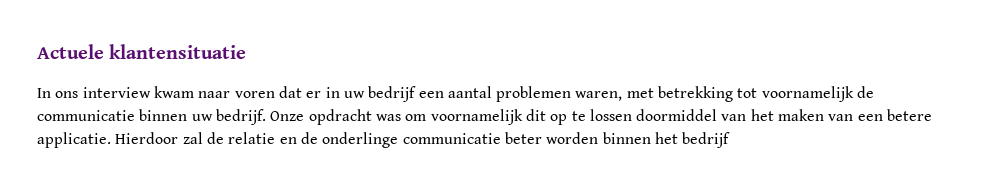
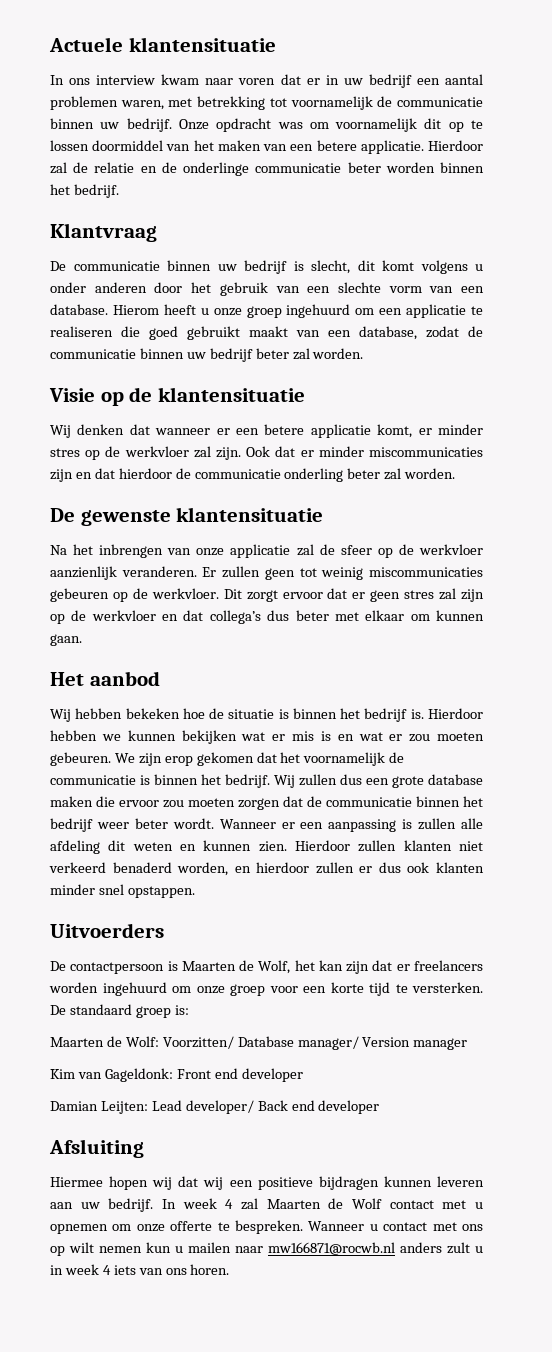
- Hierdoor zal de relatie en de onderlinge communicatie beter worden binnen het bedrijf
+ Hierdoor zal de relatie en de onderlinge communicatie beter worden binnen het bedrijf.
+ Klantvraag
+ De communicatie binnen uw bedrijf is slecht, dit komt volgens u onder anderen door het gebruik van een slechte vorm van een database. Hierom heeft u onze groep ingehuurd om een applicatie te realiseren die goed gebruikt maakt van een database, zodat de communicatie binnen uw bedrijf beter zal worden.
+ Visie op de klantensituatie
+ Wij denken dat wanneer er een betere applicatie komt, er minder stres op de werkvloer zal zijn. Ook dat er minder miscommunicaties zijn en dat hierdoor de communicatie onderling beter zal worden.
+ De gewenste klantensituatie
+ Na het inbrengen van onze applicatie zal de sfeer op de werkvloer aanzienlijk veranderen. Er zullen geen tot weinig miscommunicaties gebeuren op de werkvloer. Dit zorgt ervoor dat er geen stres zal zijn op de werkvloer en dat collega’s dus beter met elkaar om kunnen gaan.
+ Het aanbod
+ Wij hebben bekeken hoe de situatie is binnen het bedrijf is. Hierdoor hebben we kunnen bekijken wat er mis is en wat er zou moeten gebeuren. We zijn erop gekomen dat het voornamelijk de communicatie is binnen het bedrijf. Wij zullen dus een grote database maken die ervoor zou moeten zorgen dat de communicatie binnen het bedrijf weer beter wordt. Wanneer er een aanpassing is zullen alle afdeling dit weten en kunnen zien. Hierdoor zullen klanten niet verkeerd benaderd worden, en hierdoor zullen er dus ook klanten minder snel opstappen.
+ Uitvoerders
+ De contactpersoon is Maarten de Wolf, het kan zijn dat er freelancers worden ingehuurd om onze groep voor een korte tijd te versterken. De standaard groep is:
+ Maarten de Wolf: Voorzitten/ Database manager/ Version manager
+ Kim van Gageldonk: Front end developer
+ Damian Leijten: Lead developer/ Back end developer
+ Afsluiting
+ Hiermee hopen wij dat wij een positieve bijdragen kunnen leveren aan uw bedrijf. In week 4 zal Maarten de Wolf contact met u opnemen om onze offerte te bespreken. Wanneer u contact met ons op wilt nemen kun u mailen naar mw166871@rocwb.nl anders zult u in week 4 iets van ons horen.

